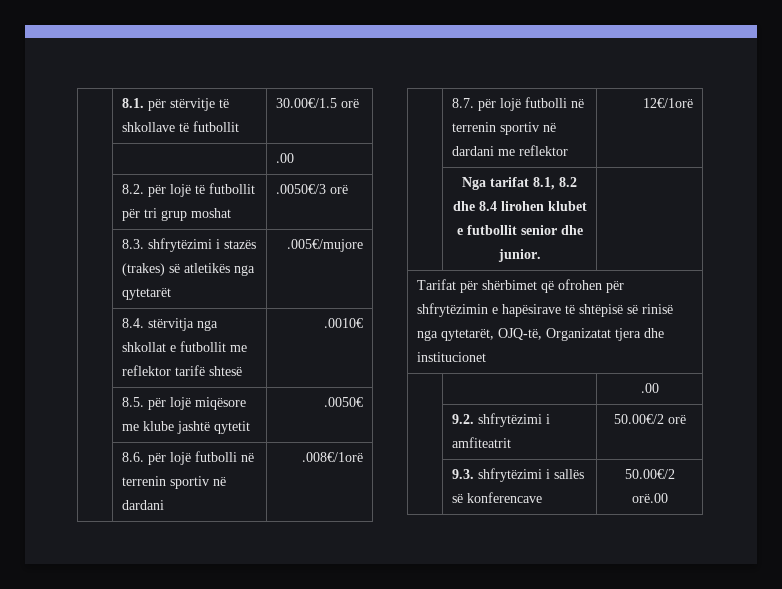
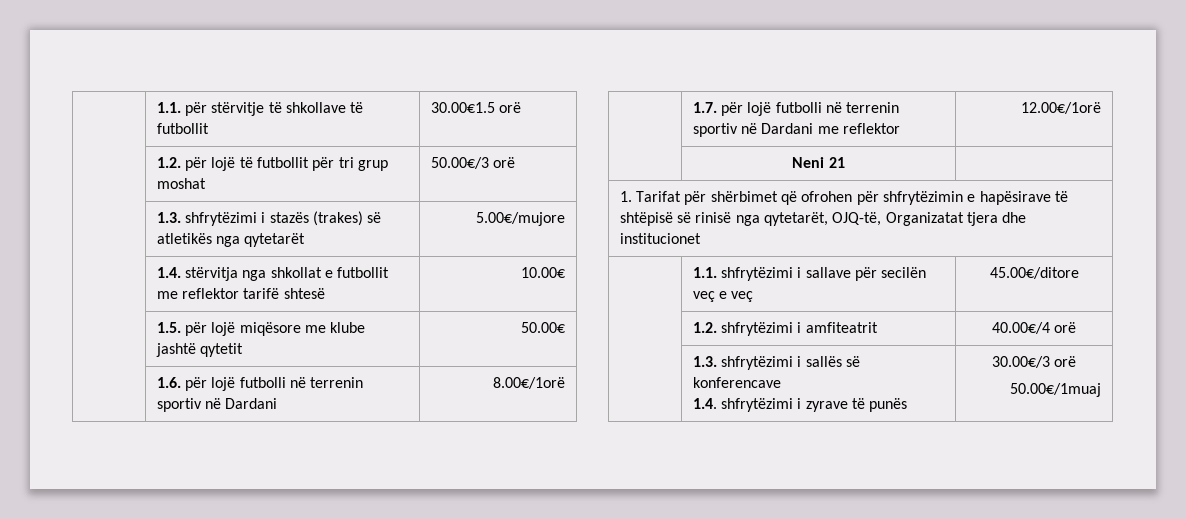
- | 8.1. për stërvitje të shkollave të futbollit | 30.00€/1.5 orë
- | | .00
- | 8.2. për lojë të futbollit për tri grup moshat | .0050€/3 orë
- | 8.3. shfrytëzimi i stazës (trakes) së atletikës nga qytetarët | .005€/mujore
- | 8.4. stërvitja nga shkollat e futbollit me reflektor tarifë shtesë | .0010€
- | 8.5. për lojë miqësore me klube jashtë qytetit | .0050€
- | 8.6. për lojë futbolli në terrenin sportiv në dardani | .008€/1orë
- | 8.7. për lojë futbolli në terrenin sportiv në dardani me reflektor | 12€/1orë
- | Nga tarifat 8.1, 8.2 dhe 8.4 lirohen klubet e futbollit senior dhe junior. |
- Tarifat për shërbimet që ofrohen për shfrytëzimin e hapësirave të shtëpisë së rinisë nga qytetarët, OJQ-të, Organizatat tjera dhe institucionet
- | | .00
- | 9.2. shfrytëzimi i amfiteatrit | 50.00€/2 orë
- | 9.3. shfrytëzimi i sallës së konferencave | 50.00€/2 orë.00
+ | 1.1. për stërvitje të shkollave të futbollit | 30.00€1.5 orë
+ | 1.2. për lojë të futbollit për tri grup moshat | 50.00€/3 orë
+ | 1.3. shfrytëzimi i stazës (trakes) së atletikës nga qytetarët | 5.00€/mujore
+ | 1.4. stërvitja nga shkollat e futbollit me reflektor tarifë shtesë | 10.00€
+ | 1.5. për lojë miqësore me klube jashtë qytetit | 50.00€
+ | 1.6. për lojë futbolli në terrenin sportiv në Dardani | 8.00€/1orë
+ | 1.7. për lojë futbolli në terrenin sportiv në Dardani me reflektor | 12.00€/1orë
+ | Neni 21 |
+ 1. Tarifat për shërbimet që ofrohen për shfrytëzimin e hapësirave të shtëpisë së rinisë nga qytetarët, OJQ-të, Organizatat tjera dhe institucionet
+ | 1.1. shfrytëzimi i sallave për secilën veç e veç | 45.00€/ditore
+ | 1.2. shfrytëzimi i amfiteatrit | 40.00€/4 orë
+ | 1.3. shfrytëzimi i sallës së konferencave
+ 1.4. shfrytëzimi i zyrave të punës | 30.00€/3 orë
+ 50.00€/1muaj

